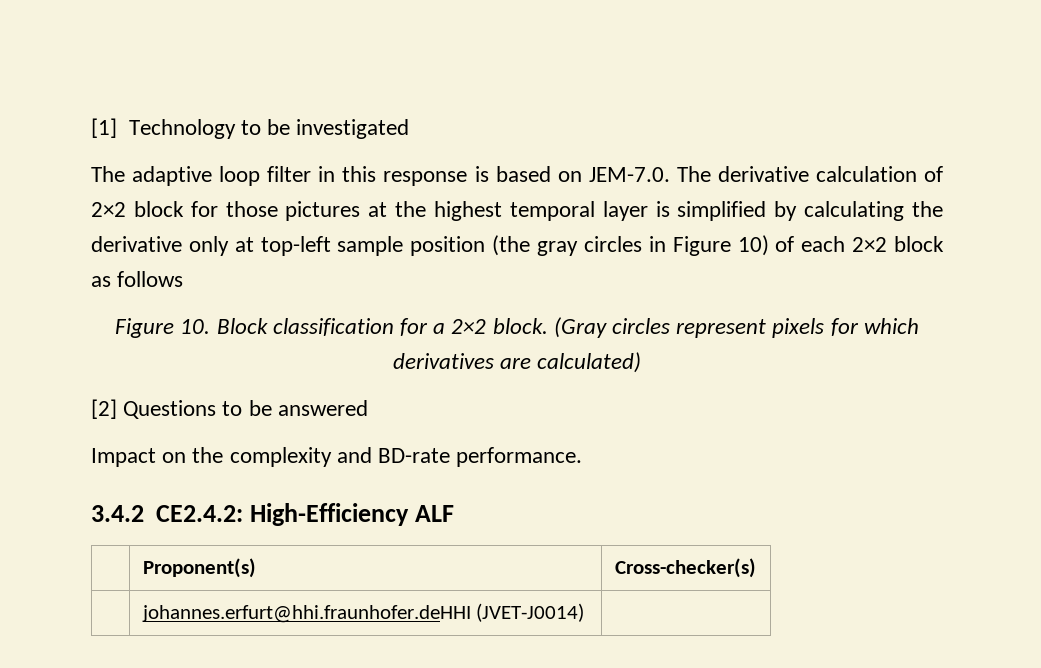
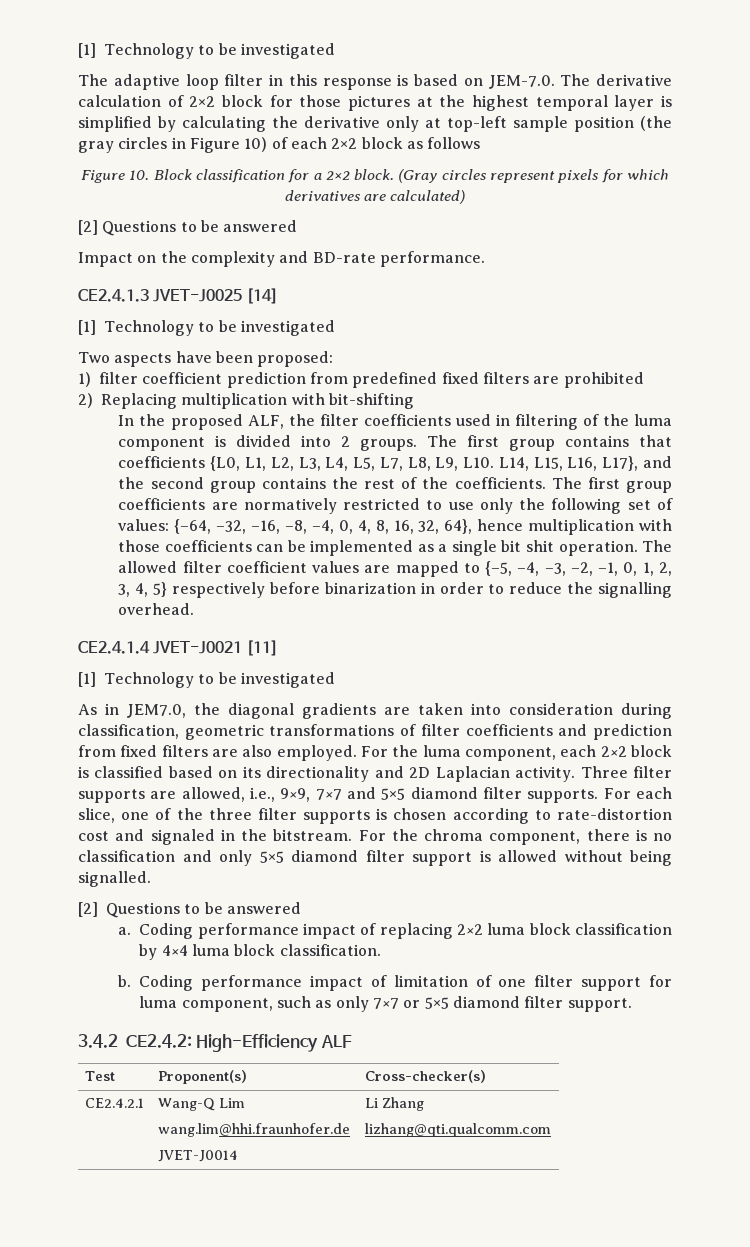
+ CE2.4.1.3 JVET-J0025 [14]
+ [1] Technology to be investigated
+ Two aspects have been proposed:
+ 1) filter coefficient prediction from predefined fixed filters are prohibited
+ 2) Replacing multiplication with bit-shifting
+ In the proposed ALF, the filter coefficients used in filtering of the luma component is divided into 2 groups. The first group contains that coefficients {L0, L1, L2, L3, L4, L5, L7, L8, L9, L10. L14, L15, L16, L17}, and the second group contains the rest of the coefficients. The first group coefficients are normatively restricted to use only the following set of values: {–64, –32, –16, –8, –4, 0, 4, 8, 16, 32, 64}, hence multiplication with those coefficients can be implemented as a single bit shit operation. The allowed filter coefficient values are mapped to {–5, –4, –3, –2, –1, 0, 1, 2, 3, 4, 5} respectively before binarization in order to reduce the signalling overhead.
+ CE2.4.1.4 JVET-J0021 [11]
+ [1] Technology to be investigated
+ As in JEM7.0, the diagonal gradients are taken into consideration during classification, geometric transformations of filter coefficients and prediction from fixed filters are also employed. For the luma component, each 2×2 block is classified based on its directionality and 2D Laplacian activity. Three filter supports are allowed, i.e., 9×9, 7×7 and 5×5 diamond filter supports. For each slice, one of the three filter supports is chosen according to rate-distortion cost and signaled in the bitstream. For the chroma component, there is no classification and only 5×5 diamond filter support is allowed without being signalled.
+ [2] Questions to be answered
+ a. Coding performance impact of replacing 2×2 luma block classification by 4×4 luma block classification.
+ b. Coding performance impact of limitation of one filter support for luma component, such as only 7×7 or 5×5 diamond filter support.
- | Proponent(s) | Cross-checker(s)
+ Test | Proponent(s) | Cross-checker(s)
- | johannes.erfurt@hhi.fraunhofer.deHHI (JVET-J0014) |
+ CE2.4.2.1 | Wang-Q Lim
+ wang.lim@hhi.fraunhofer.de
+ JVET-J0014 | Li Zhang
+ lizhang@qti.qualcomm.com

